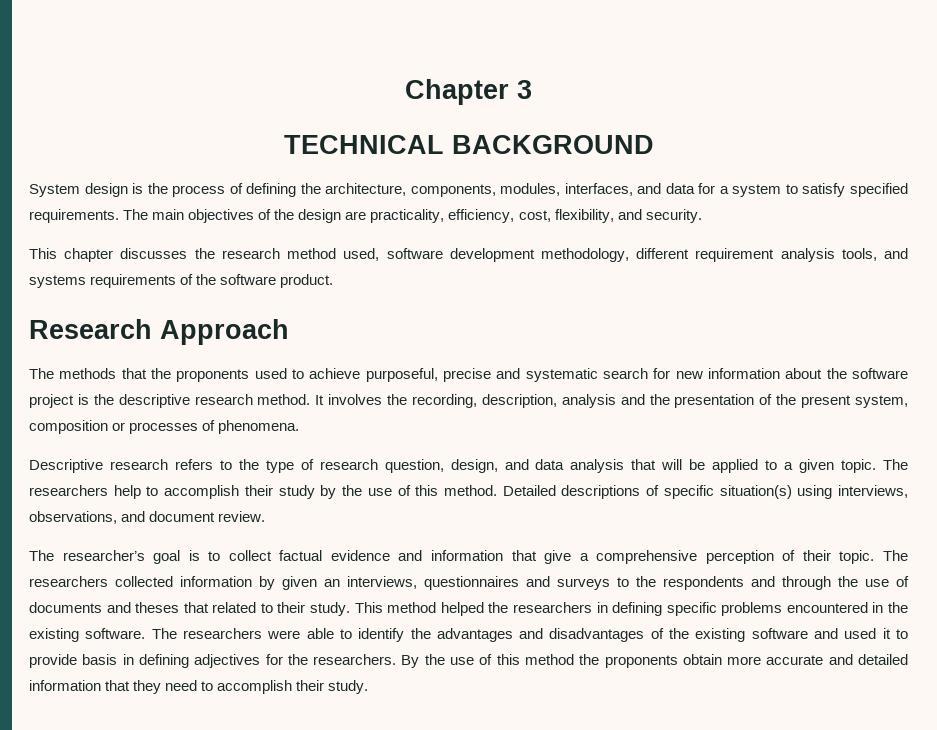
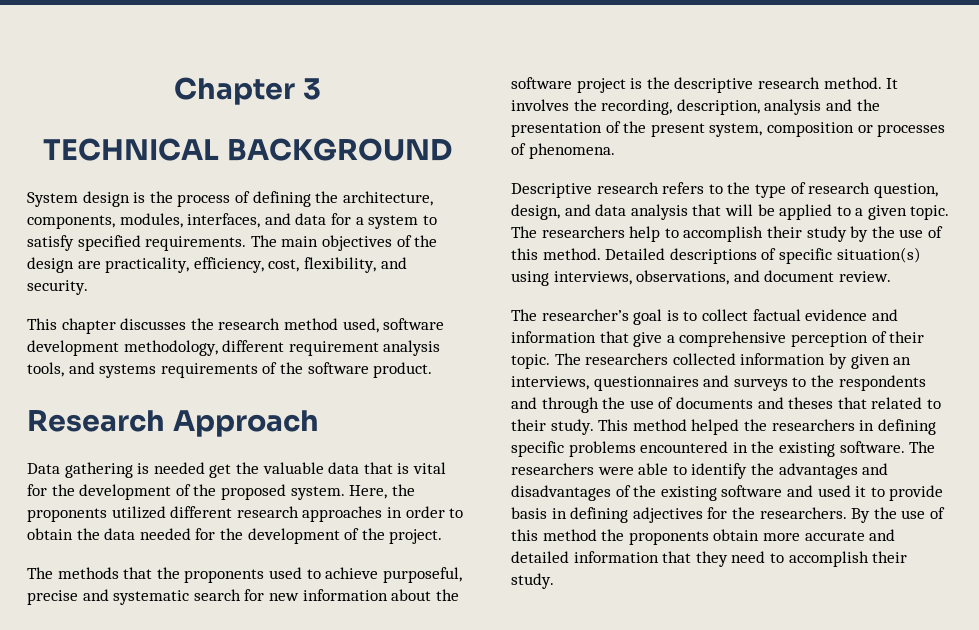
+ Data gathering is needed get the valuable data that is vital for the development of the proposed system. Here, the proponents utilized different research approaches in order to obtain the data needed for the development of the project.

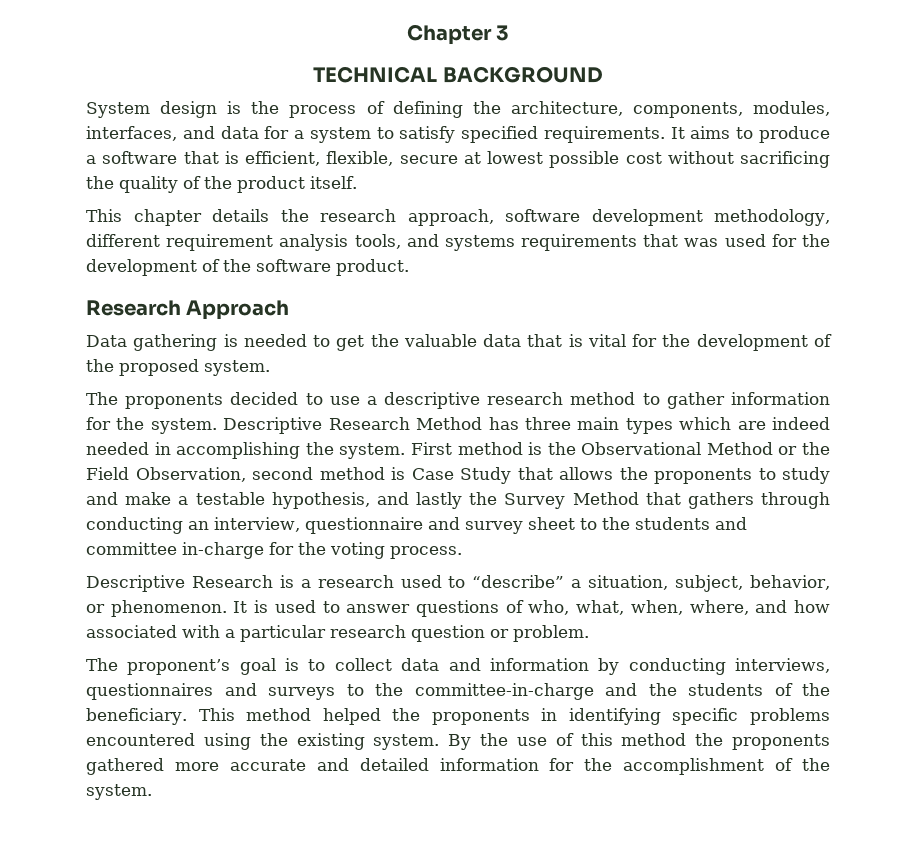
- The main objectives of the design are practicality, efficiency, cost, flexibility, and security.
+ It aims to produce a software that is efficient, flexible, secure at lowest possible cost without sacrificing the quality of the product itself.
- This chapter discusses the research method used, software development methodology, different requirement analysis tools, and systems requirements of the software product.
+ This chapter details the research approach, software development methodology, different requirement analysis tools, and systems requirements that was used for the development of the software product.
- Data gathering is needed get the valuable data that is vital for the development of the proposed system. Here, the proponents utilized different research approaches in order to obtain the data needed for the development of the project.
- The methods that the proponents used to achieve purposeful, precise and systematic search for new information about the software project is the descriptive research method. It involves the recording, description, analysis and the presentation of the present system, composition or processes of phenomena.
- Descriptive research refers to the type of research question, design, and data analysis that will be applied to a given topic. The researchers help to accomplish their study by the use of this method. Detailed descriptions of specific situation(s) using interviews, observations, and document review.
- The researcher’s goal is to collect factual evidence and information that give a comprehensive perception of their topic. The researchers collected information by given an interviews, questionnaires and surveys to the respondents and through the use of documents and theses that related to their study.
+ Data gathering is needed to get the valuable data that is vital for the development of the proposed system.
+ The proponents decided to use a descriptive research method to gather information for the system. Descriptive Research Method has three main types which are indeed needed in accomplishing the system. First method is the Observational Method or the Field Observation, second method is Case Study that allows the proponents to study and make a testable hypothesis, and lastly the Survey Method that gathers through conducting an interview, questionnaire and survey sheet to the students and committee in-charge for the voting process.
+ Descriptive Research is a research used to “describe” a situation, subject, behavior, or phenomenon. It is used to answer questions of who, what, when, where, and how associated with a particular research question or problem.
+ The proponent’s goal is to collect data and information by conducting interviews, questionnaires and surveys to the committee-in-charge and the students of the beneficiary.
- This method helped the researchers in defining specific problems encountered in the existing software. The researchers were able to identify the advantages and disadvantages of the existing software and used it to provide basis in defining adjectives for the researchers.
+ This method helped the proponents in identifying specific problems encountered using the existing system.
- By the use of this method the proponents obtain more accurate and detailed information that they need to accomplish their study.
+ By the use of this method the proponents gathered more accurate and detailed information for the accomplishment of the system.

